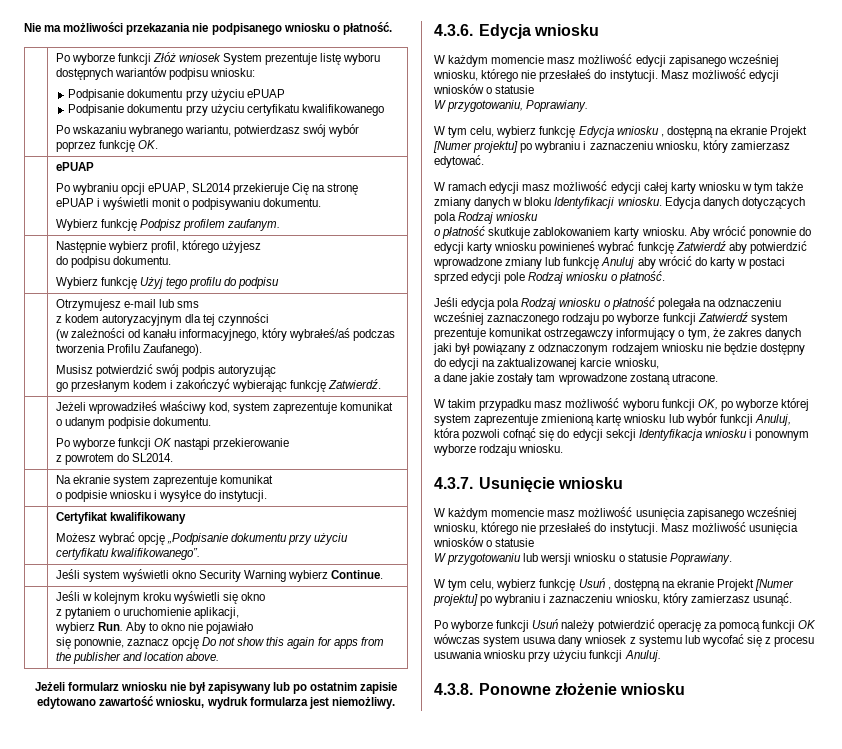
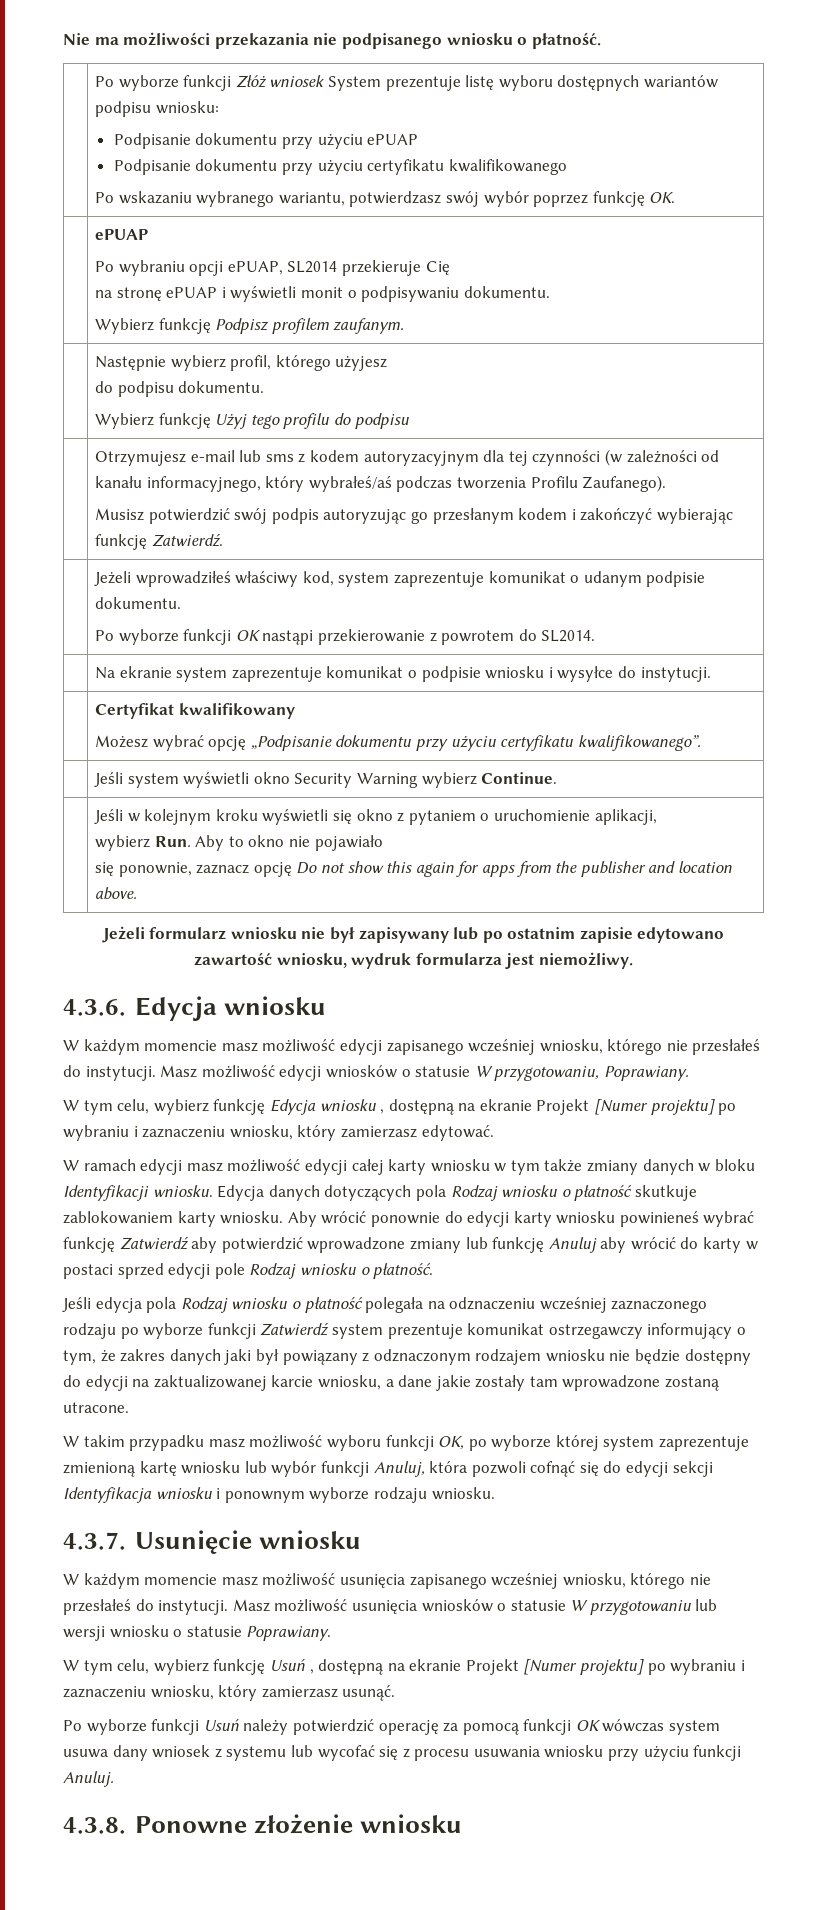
  | ePUAP
- Po wybraniu opcji ePUAP, SL2014 przekieruje Cię na stronę ePUAP i wyświetli monit o podpisywaniu dokumentu.
+ Po wybraniu opcji ePUAP, SL2014 przekieruje Cię
+ na stronę ePUAP i wyświetli monit o podpisywaniu dokumentu.
- | Otrzymujesz e-mail lub sms
- z kodem autoryzacyjnym dla tej czynności
- (w zależności od kanału informacyjnego, który wybrałeś/aś podczas tworzenia Profilu Zaufanego).
- Musisz potwierdzić swój podpis autoryzując
- go przesłanym kodem i zakończyć wybierając funkcję Zatwierdź.
+ | Otrzymujesz e-mail lub sms z kodem autoryzacyjnym dla tej czynności (w zależności od kanału informacyjnego, który wybrałeś/aś podczas tworzenia Profilu Zaufanego).
+ Musisz potwierdzić swój podpis autoryzując go przesłanym kodem i zakończyć wybierając funkcję Zatwierdź.
  | Jeżeli wprowadziłeś właściwy kod, system zaprezentuje komunikat o udanym podpisie dokumentu.
- Po wyborze funkcji OK nastąpi przekierowanie
- z powrotem do SL2014.
+ Po wyborze funkcji OK nastąpi przekierowanie z powrotem do SL2014.
- | Na ekranie system zaprezentuje komunikat
- o podpisie wniosku i wysyłce do instytucji.
+ | Na ekranie system zaprezentuje komunikat o podpisie wniosku i wysyłce do instytucji.
- | Jeśli w kolejnym kroku wyświetli się okno
- z pytaniem o uruchomienie aplikacji,
+ | Jeśli w kolejnym kroku wyświetli się okno z pytaniem o uruchomienie aplikacji,
- Masz możliwość edycji wniosków o statusie
- W przygotowaniu, Poprawiany.
+ Masz możliwość edycji wniosków o statusie W przygotowaniu, Poprawiany.
- Edycja danych dotyczących pola Rodzaj wniosku
- o płatność skutkuje zablokowaniem karty wniosku.
+ Edycja danych dotyczących pola Rodzaj wniosku o płatność skutkuje zablokowaniem karty wniosku.
- Jeśli edycja pola Rodzaj wniosku o płatność polegała na odznaczeniu wcześniej zaznaczonego rodzaju po wyborze funkcji Zatwierdź system prezentuje komunikat ostrzegawczy informujący o tym, że zakres danych jaki był powiązany z odznaczonym rodzajem wniosku nie będzie dostępny do edycji na zaktualizowanej karcie wniosku,
- a dane jakie zostały tam wprowadzone zostaną utracone.
+ Jeśli edycja pola Rodzaj wniosku o płatność polegała na odznaczeniu wcześniej zaznaczonego rodzaju po wyborze funkcji Zatwierdź system prezentuje komunikat ostrzegawczy informujący o tym, że zakres danych jaki był powiązany z odznaczonym rodzajem wniosku nie będzie dostępny do edycji na zaktualizowanej karcie wniosku, a dane jakie zostały tam wprowadzone zostaną utracone.
- Masz możliwość usunięcia wniosków o statusie
- W przygotowaniu lub wersji wniosku o statusie Poprawiany.
+ Masz możliwość usunięcia wniosków o statusie W przygotowaniu lub wersji wniosku o statusie Poprawiany.

